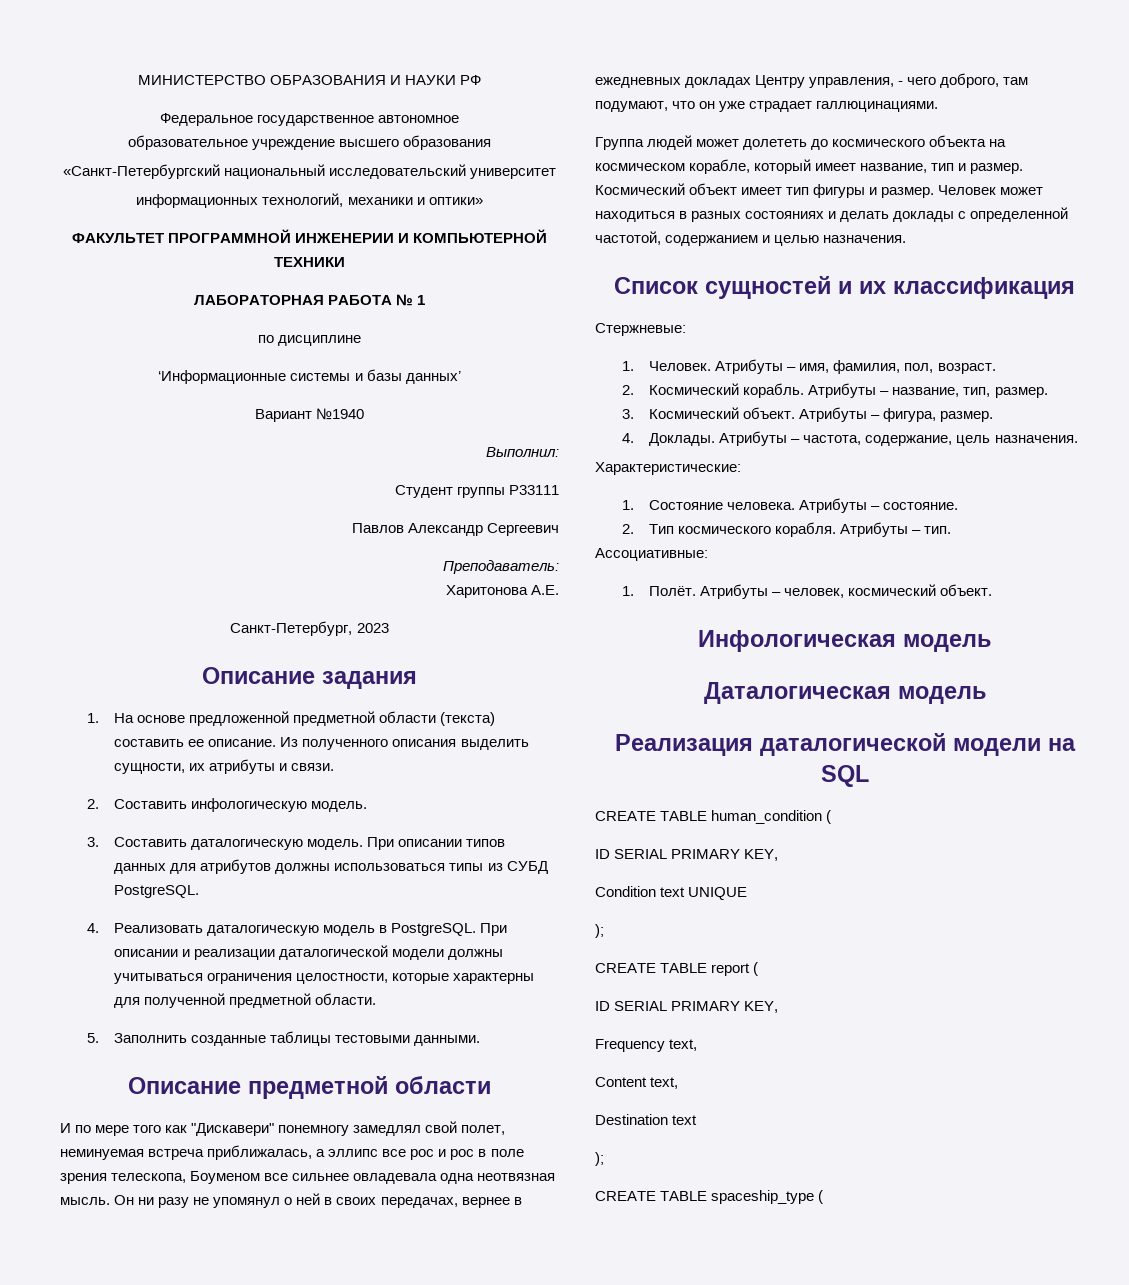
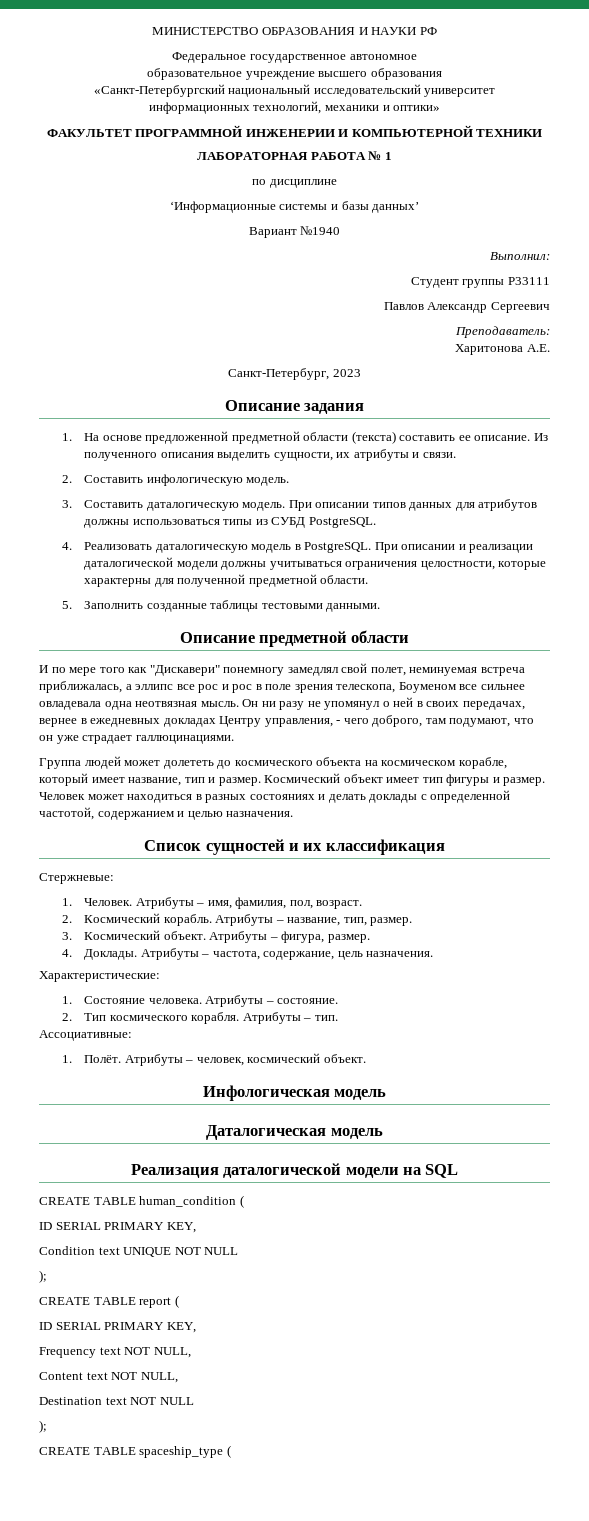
- Condition text UNIQUE
+ Condition text UNIQUE NOT NULL
- Frequency text,
- Content text,
+ Frequency text NOT NULL,
+ Content text NOT NULL,
- Destination text
+ Destination text NOT NULL

